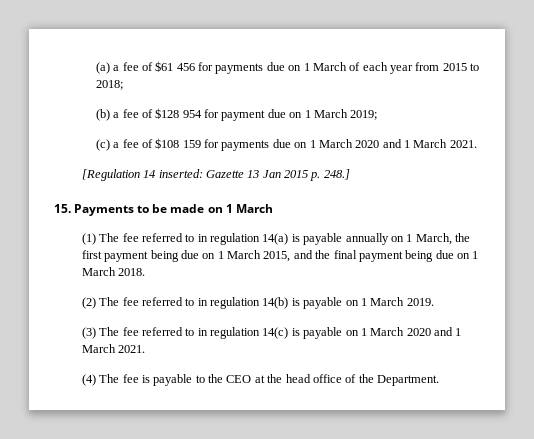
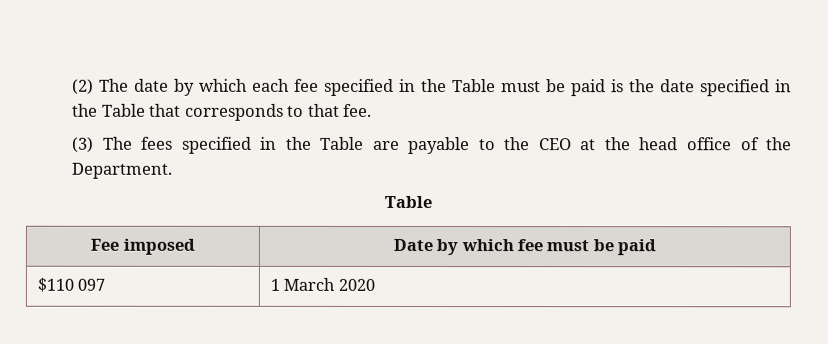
- (a) a fee of $61 456 for payments due on 1 March of each year from 2015 to 2018;
- (b) a fee of $128 954 for payment due on 1 March 2019;
- (c) a fee of $108 159 for payments due on 1 March 2020 and 1 March 2021.
- [Regulation 14 inserted: Gazette 13 Jan 2015 p. 248.]
- 15. Payments to be made on 1 March
- (1) The fee referred to in regulation 14(a) is payable annually on 1 March, the first payment being due on 1 March 2015, and the final payment being due on 1 March 2018.
- (2) The fee referred to in regulation 14(b) is payable on 1 March 2019.
- (3) The fee referred to in regulation 14(c) is payable on 1 March 2020 and 1 March 2021.
- (4) The fee is payable to the CEO at the head office of the Department.
+ (2) The date by which each fee specified in the Table must be paid is the date specified in the Table that corresponds to that fee.
+ (3) The fees specified in the Table are payable to the CEO at the head office of the Department.
+ Table
+ Fee imposed | Date by which fee must be paid
+ $110 097 | 1 March 2020

